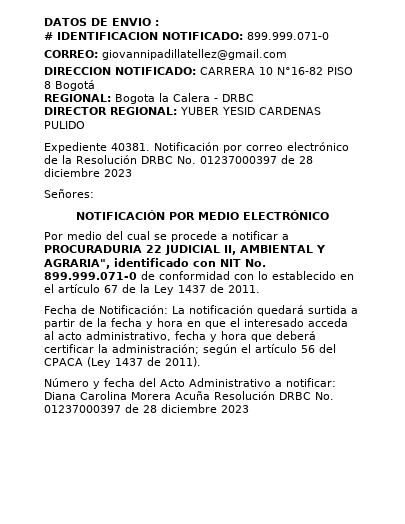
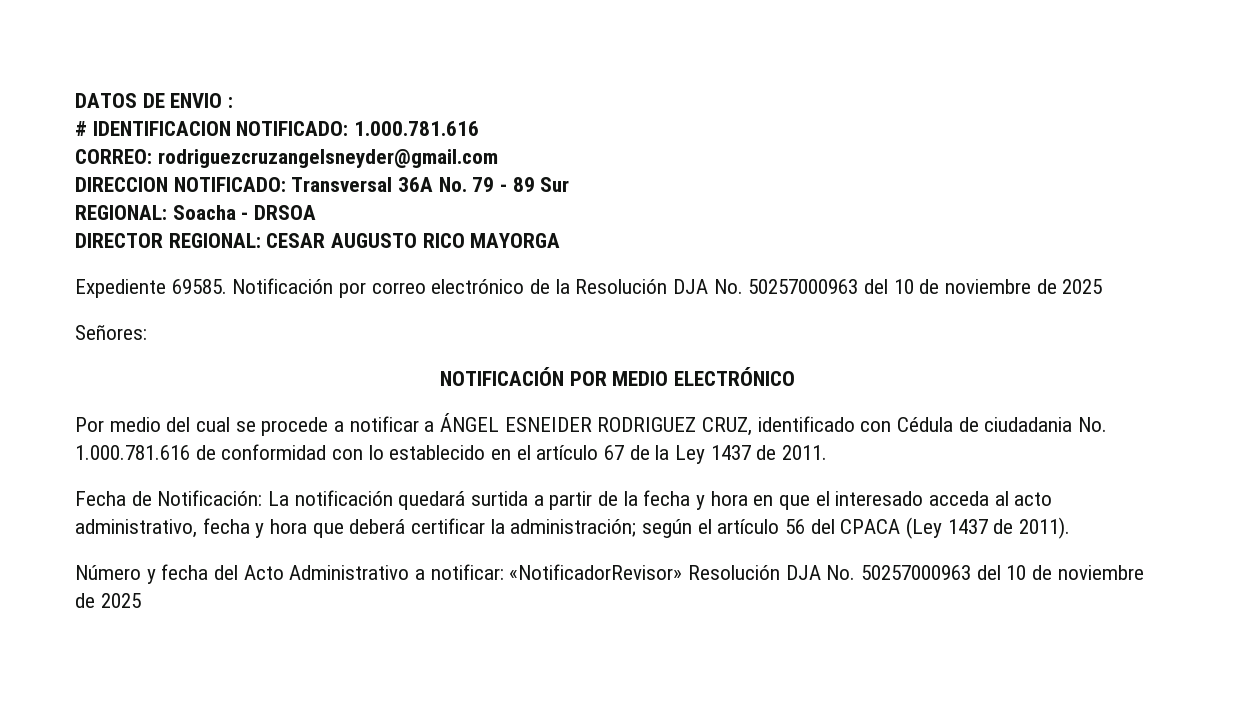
- # IDENTIFICACION NOTIFICADO: 899.999.071-0
+ # IDENTIFICACION NOTIFICADO: 1.000.781.616
- CORREO: giovannipadillatellez@gmail.com
+ CORREO: rodriguezcruzangelsneyder@gmail.com
- DIRECCION NOTIFICADO: CARRERA 10 N°16-82 PISO 8 Bogotá
- REGIONAL: Bogota la Calera - DRBC
- DIRECTOR REGIONAL: YUBER YESID CARDENAS PULIDO
+ DIRECCION NOTIFICADO: Transversal 36A No. 79 - 89 Sur
+ REGIONAL: Soacha - DRSOA
+ DIRECTOR REGIONAL: CESAR AUGUSTO RICO MAYORGA
- Expediente 40381.
+ Expediente 69585.
- Notificación por correo electrónico de la Resolución DRBC No. 01237000397 de 28 diciembre 2023
+ Notificación por correo electrónico de la Resolución DJA No. 50257000963 del 10 de noviembre de 2025
- Por medio del cual se procede a notificar a PROCURADURIA 22 JUDICIAL II, AMBIENTAL Y AGRARIA", identificado con NIT No. 899.999.071-0 de conformidad con lo establecido en el artículo 67 de la Ley 1437 de 2011.
+ Por medio del cual se procede a notificar a ÁNGEL ESNEIDER RODRIGUEZ CRUZ, identificado con Cédula de ciudadania No. 1.000.781.616 de conformidad con lo establecido en el artículo 67 de la Ley 1437 de 2011.
- Número y fecha del Acto Administrativo a notificar: Diana Carolina Morera Acuña Resolución DRBC No. 01237000397 de 28 diciembre 2023
+ Número y fecha del Acto Administrativo a notificar: «NotificadorRevisor» Resolución DJA No. 50257000963 del 10 de noviembre de 2025

